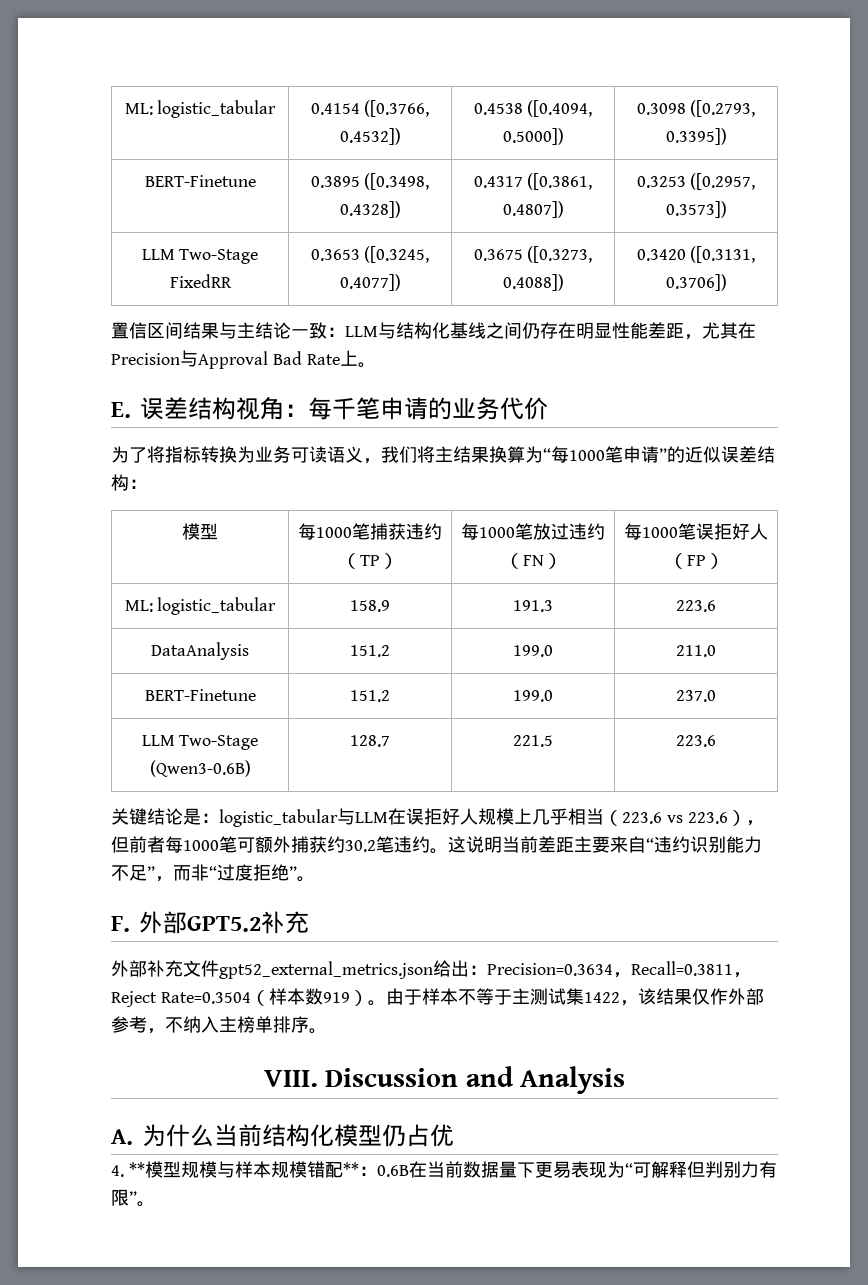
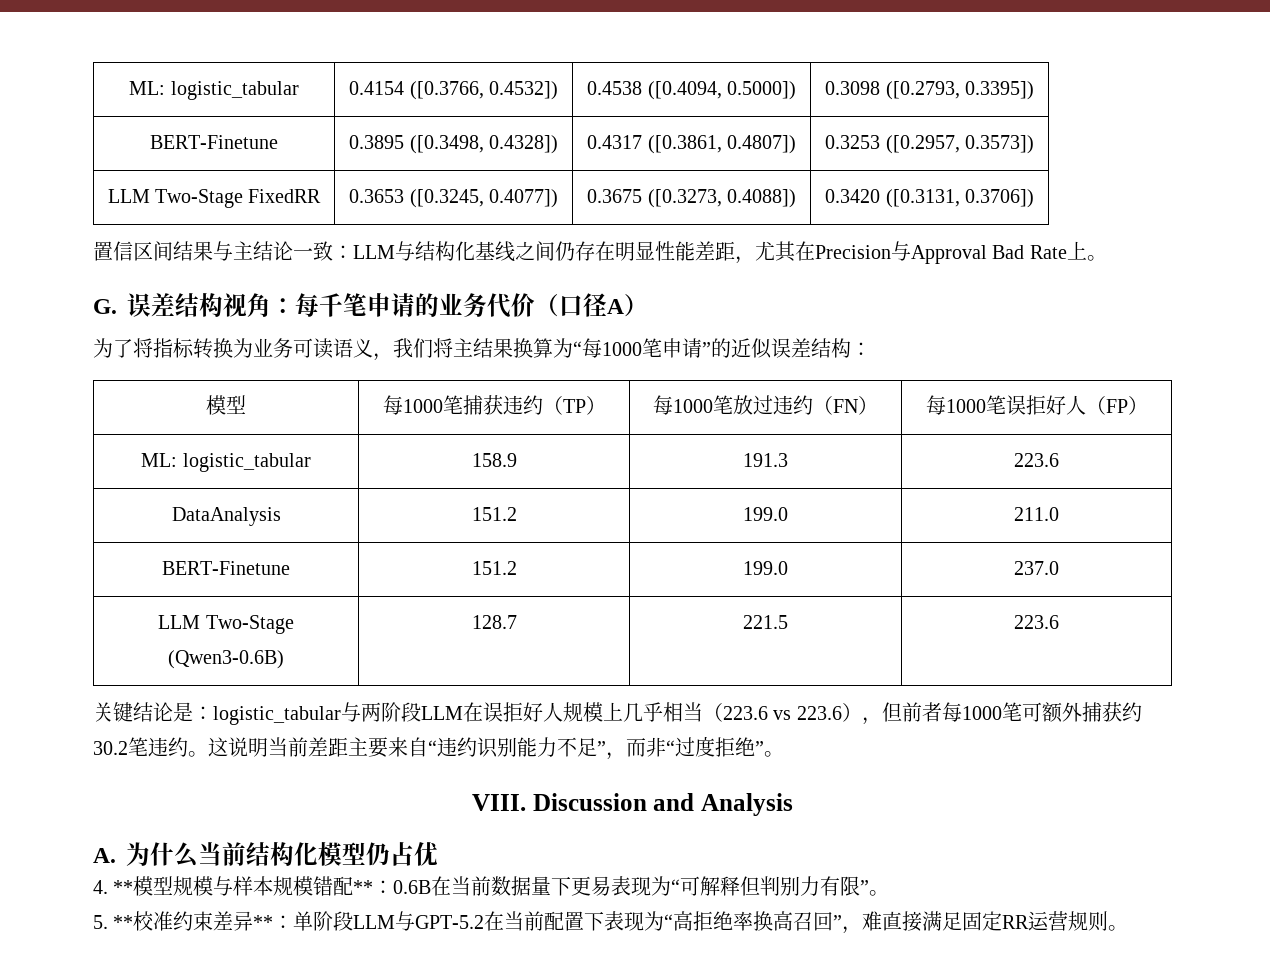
- E.误差结构视角：每千笔申请的业务代价
+ G.误差结构视角：每千笔申请的业务代价（口径A）
- 关键结论是：logistic_tabular与LLM在误拒好人规模上几乎相当（223.6 vs 223.6），但前者每1000笔可额外捕获约30.2笔违约。
+ 关键结论是：logistic_tabular与两阶段LLM在误拒好人规模上几乎相当（223.6 vs 223.6），但前者每1000笔可额外捕获约30.2笔违约。
- F.外部GPT5.2补充
- 外部补充文件gpt52_external_metrics.json给出：Precision=0.3634，Recall=0.3811，Reject Rate=0.3504（样本数919）。由于样本不等于主测试集1422，该结果仅作外部参考，不纳入主榜单排序。
+ 5. **校准约束差异**：单阶段LLM与GPT-5.2在当前配置下表现为“高拒绝率换高召回”，难直接满足固定RR运营规则。

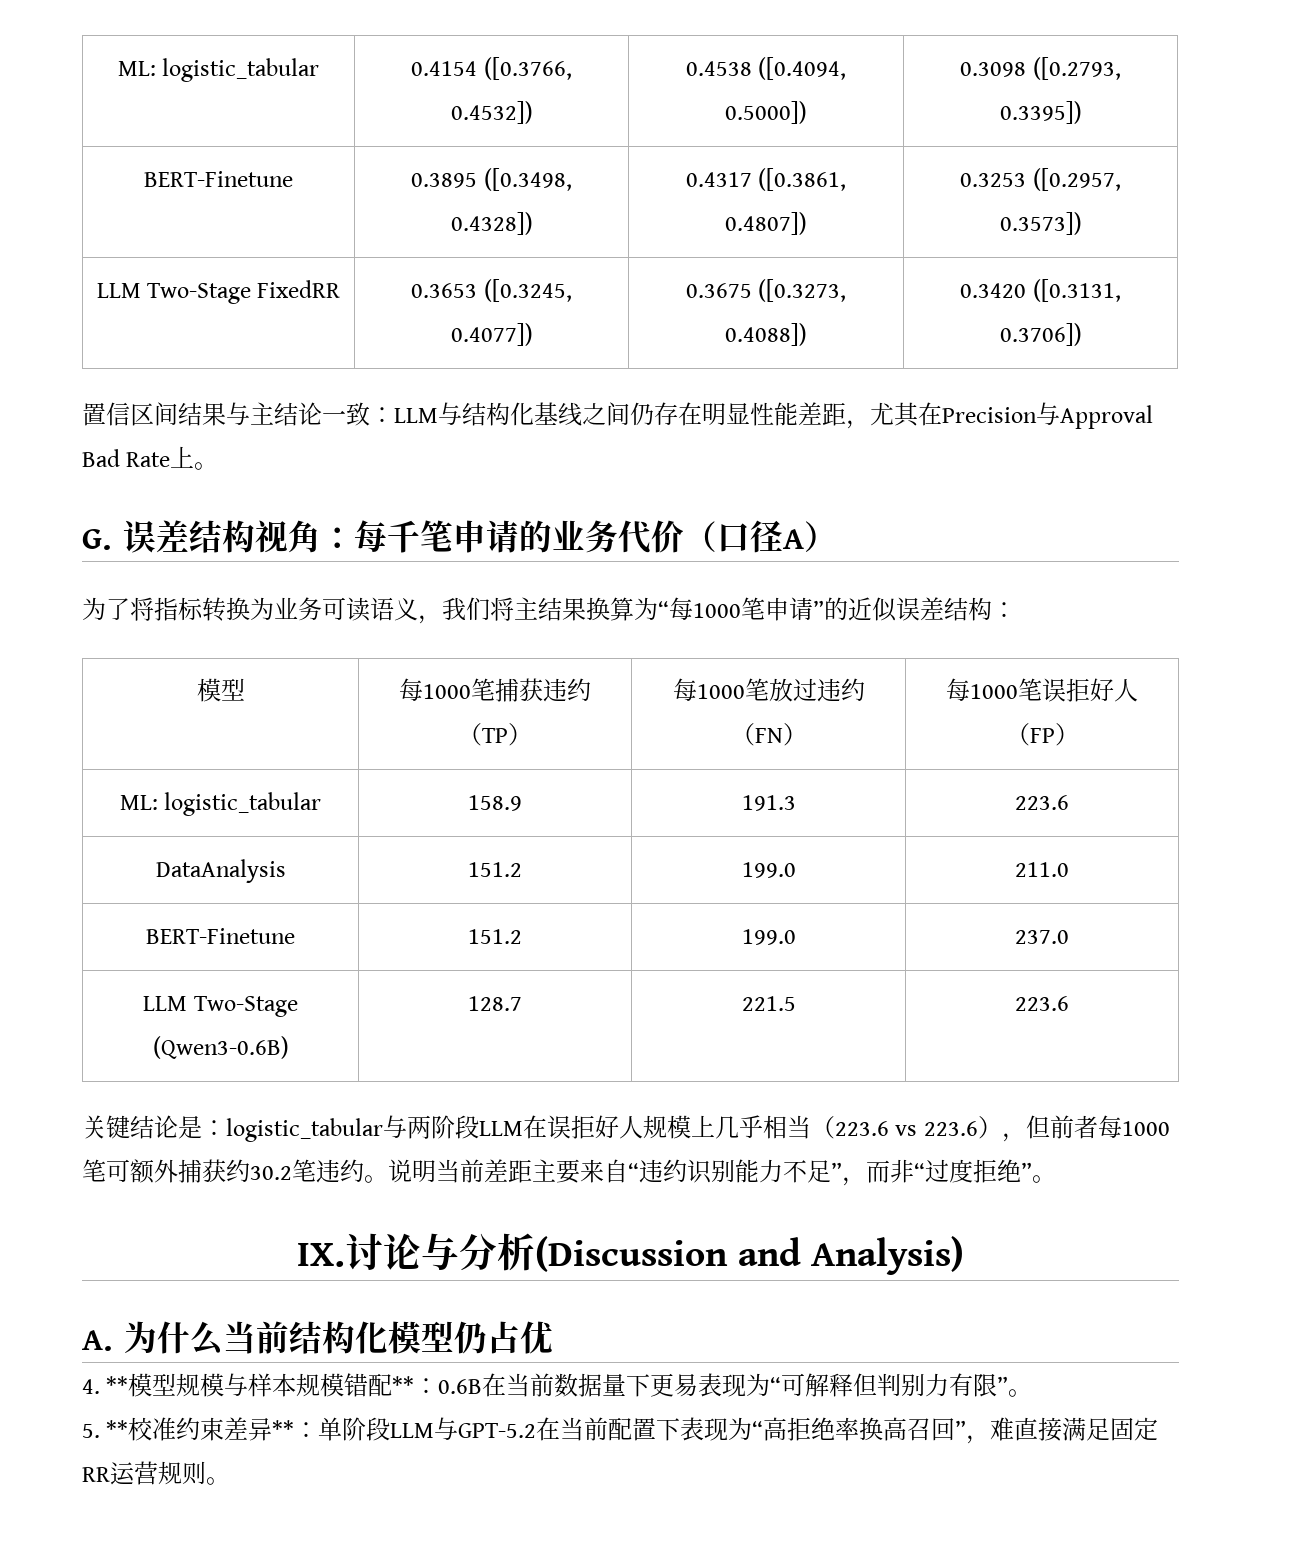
- 这说明当前差距主要来自“违约识别能力不足”，而非“过度拒绝”。
+ 说明当前差距主要来自“违约识别能力不足”，而非“过度拒绝”。
- VIII. Discussion and Analysis
+ IX.讨论与分析(Discussion and Analysis)

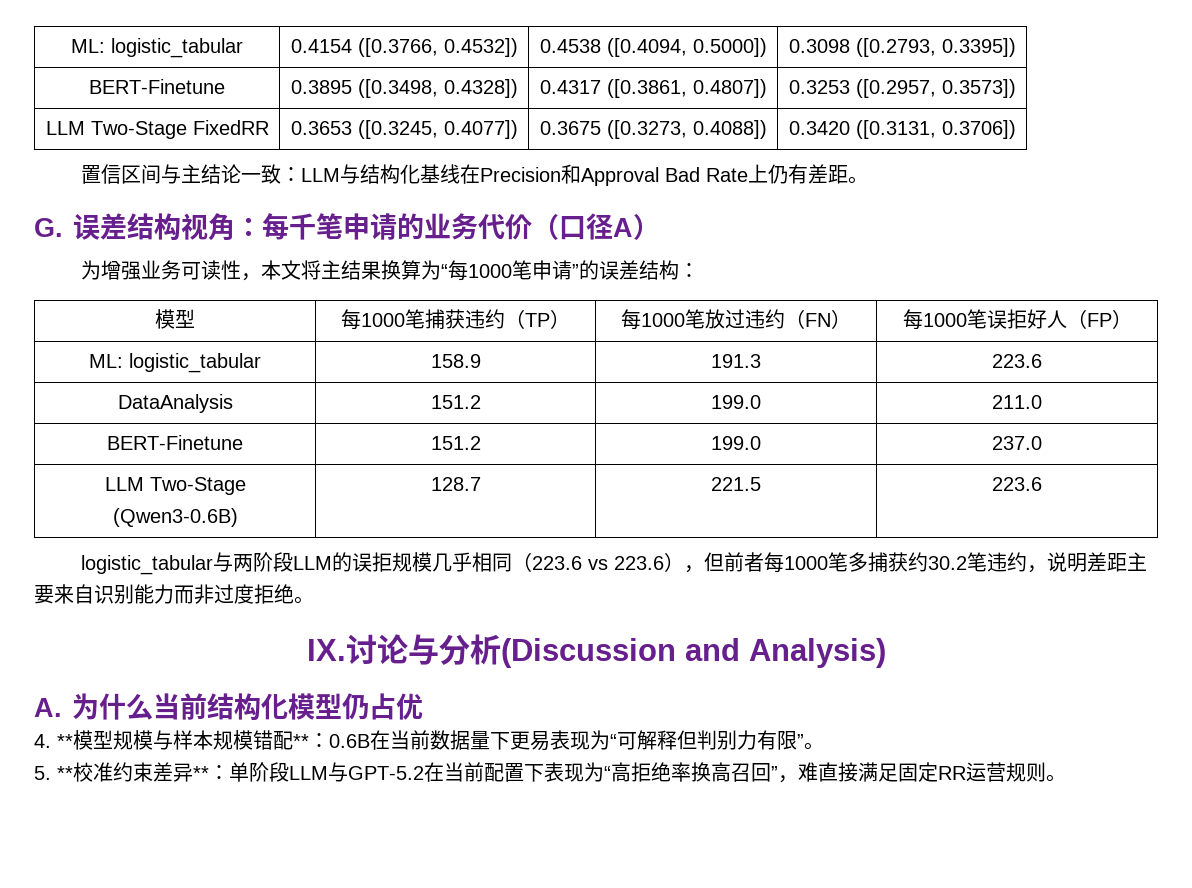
- 置信区间结果与主结论一致：LLM与结构化基线之间仍存在明显性能差距，尤其在Precision与Approval Bad Rate上。
+ 置信区间与主结论一致：LLM与结构化基线在Precision和Approval Bad Rate上仍有差距。
- 为了将指标转换为业务可读语义，我们将主结果换算为“每1000笔申请”的近似误差结构：
+ 为增强业务可读性，本文将主结果换算为“每1000笔申请”的误差结构：
- 关键结论是：logistic_tabular与两阶段LLM在误拒好人规模上几乎相当（223.6 vs 223.6），但前者每1000笔可额外捕获约30.2笔违约。说明当前差距主要来自“违约识别能力不足”，而非“过度拒绝”。
+ logistic_tabular与两阶段LLM的误拒规模几乎相同（223.6 vs 223.6），但前者每1000笔多捕获约30.2笔违约，说明差距主要来自识别能力而非过度拒绝。

